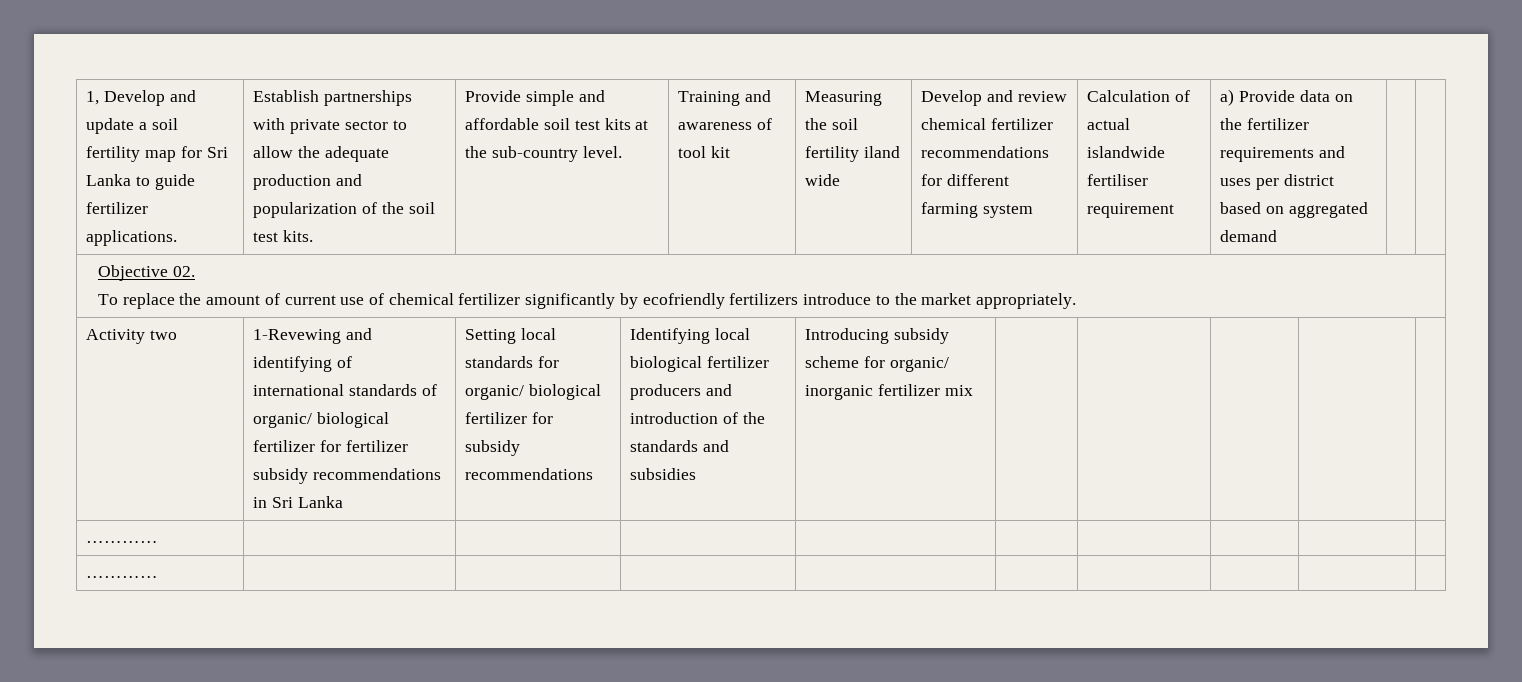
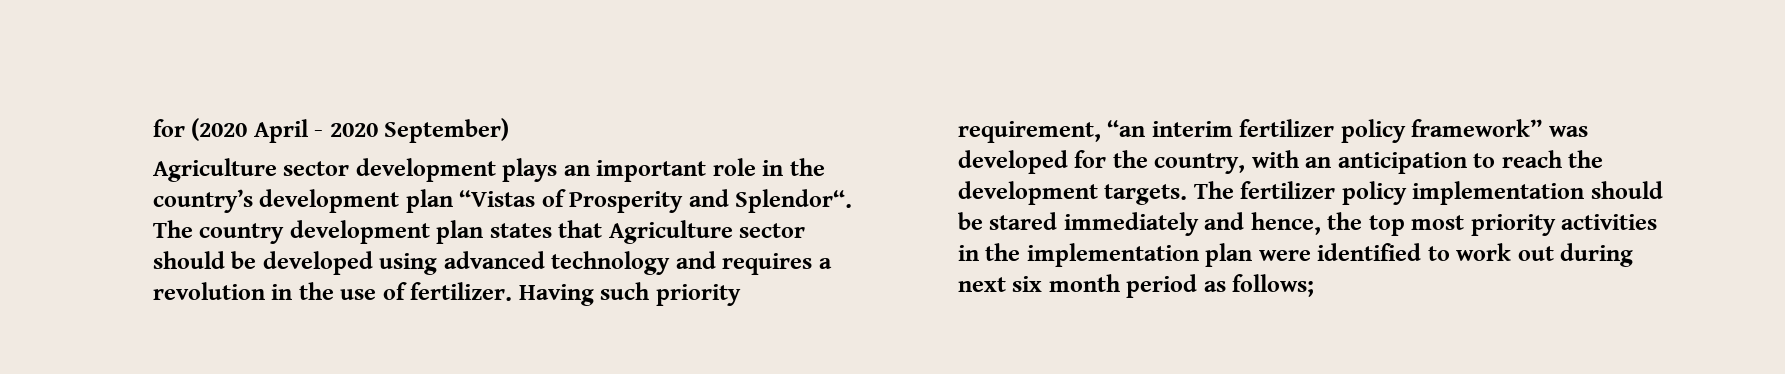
- 1, Develop and update a soil fertility map for Sri Lanka to guide fertilizer applications. | Establish partnerships with private sector to allow the adequate production and popularization of the soil test kits. | Provide simple and affordable soil test kits at the sub-country level. | Training and awareness of tool kit | Measuring the soil fertility iland wide | Develop and review chemical fertilizer recommendations for different farming system | Calculation of actual islandwide fertiliser requirement | a) Provide data on the fertilizer requirements and uses per district based on aggregated demand | |
- Objective 02.
- To replace the amount of current use of chemical fertilizer significantly by ecofriendly fertilizers introduce to the market appropriately.
- Activity two | 1-Revewing and identifying of international standards of organic/ biological fertilizer for fertilizer subsidy recommendations in Sri Lanka | Setting local standards for organic/ biological fertilizer for subsidy recommendations | Identifying local biological fertilizer producers and introduction of the standards and subsidies | Introducing subsidy scheme for organic/ inorganic fertilizer mix | | | | |
- ………… | | | | | | | | |
- ………… | | | | | | | | |
+ for (2020 April - 2020 September)
+ Agriculture sector development plays an important role in the country’s development plan “Vistas of Prosperity and Splendor“. The country development plan states that Agriculture sector should be developed using advanced technology and requires a revolution in the use of fertilizer. Having such priority requirement, “an interim fertilizer policy framework” was developed for the country, with an anticipation to reach the development targets. The fertilizer policy implementation should be stared immediately and hence, the top most priority activities in the implementation plan were identified to work out during next six month period as follows;

